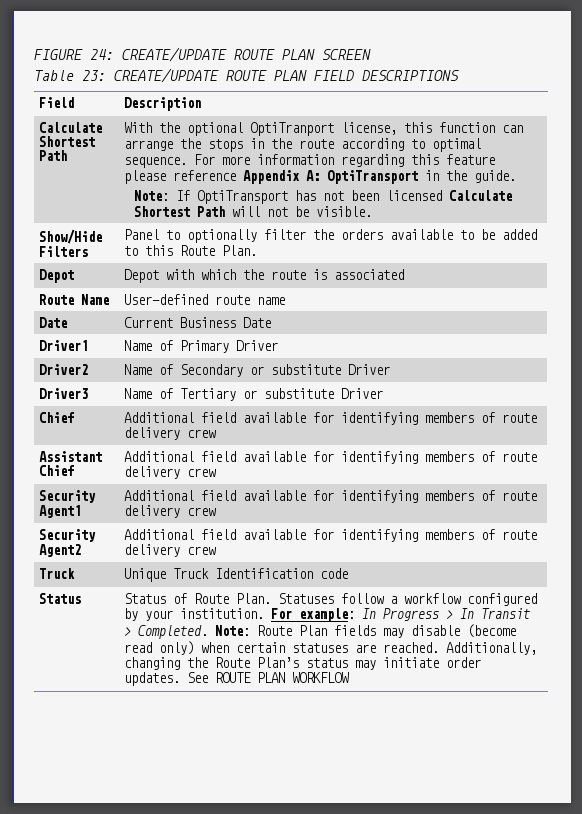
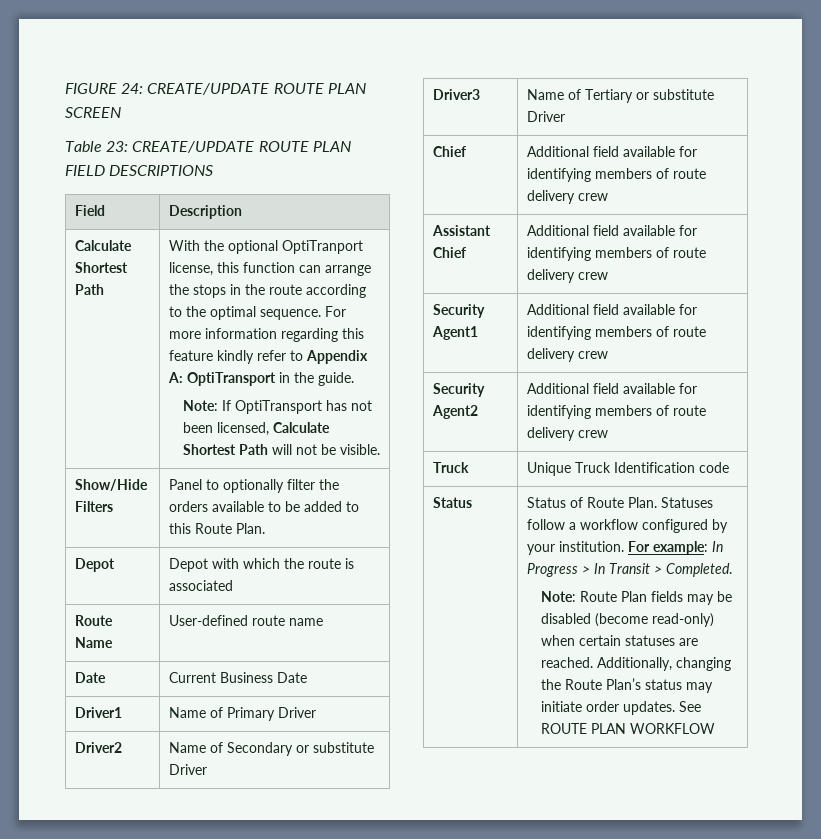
- With the optional OptiTranport license, this function can arrange the stops in the route according to optimal sequence.
+ With the optional OptiTranport license, this function can arrange the stops in the route according to the optimal sequence.
- For more information regarding this feature please reference Appendix A: OptiTransport in the guide.
+ For more information regarding this feature kindly refer to Appendix A: OptiTransport in the guide.
- Note: If OptiTransport has not been licensed Calculate Shortest Path will not be visible.
+ Note: If OptiTransport has not been licensed, Calculate Shortest Path will not be visible.
- For example: In Progress > In Transit > Completed. Note: Route Plan fields may disable (become read only) when certain statuses are reached.
+ For example: In Progress > In Transit > Completed.
+ Note: Route Plan fields may be disabled (become read-only) when certain statuses are reached.

